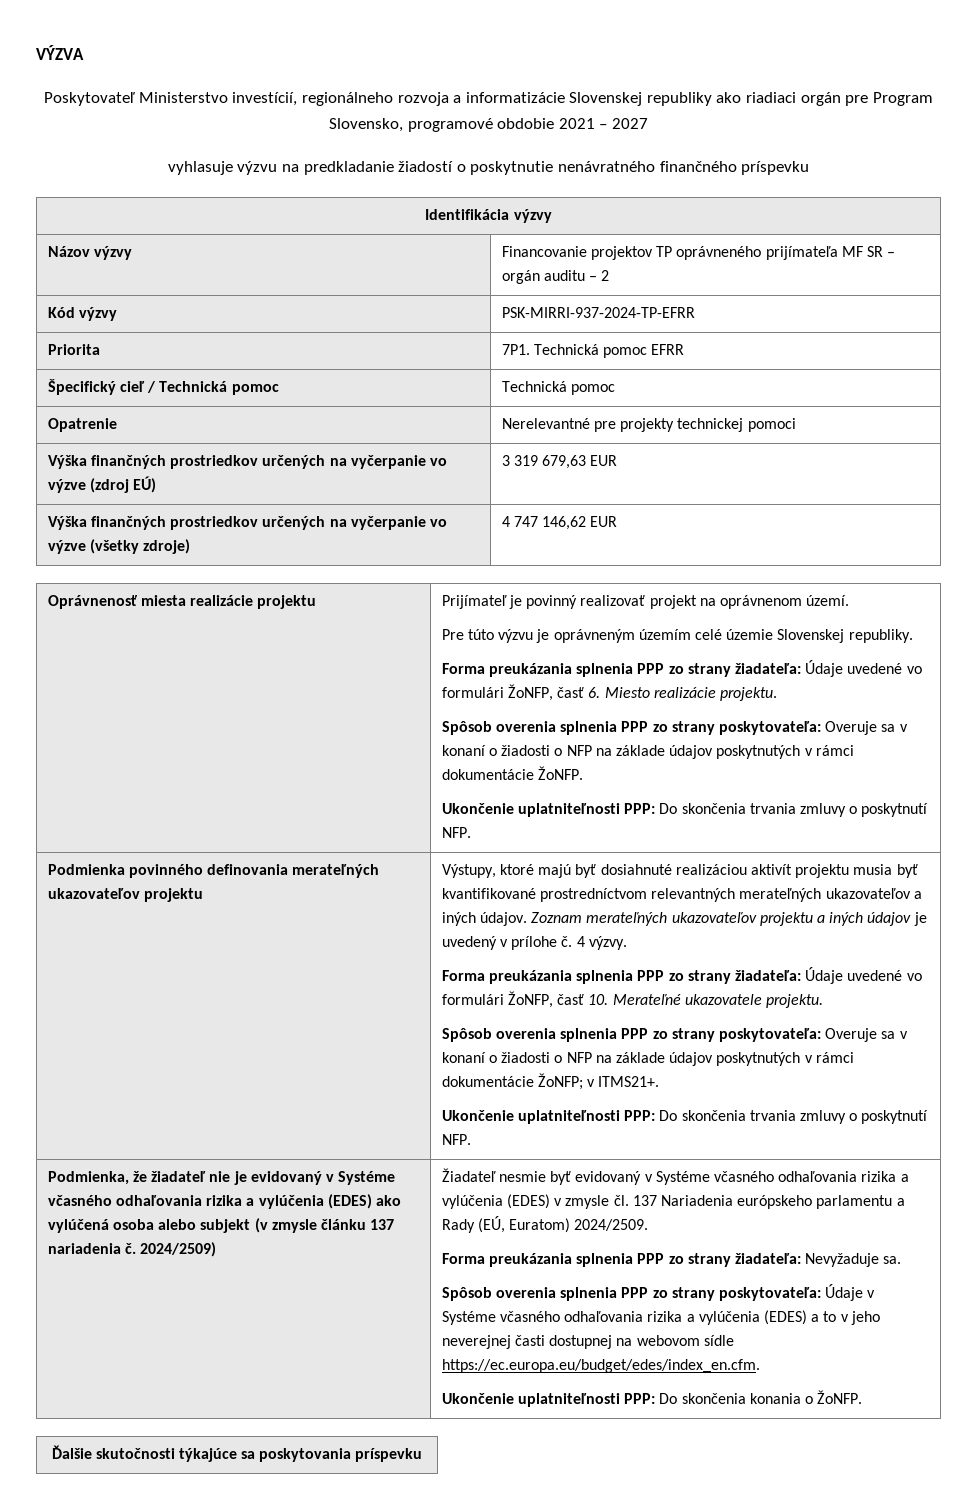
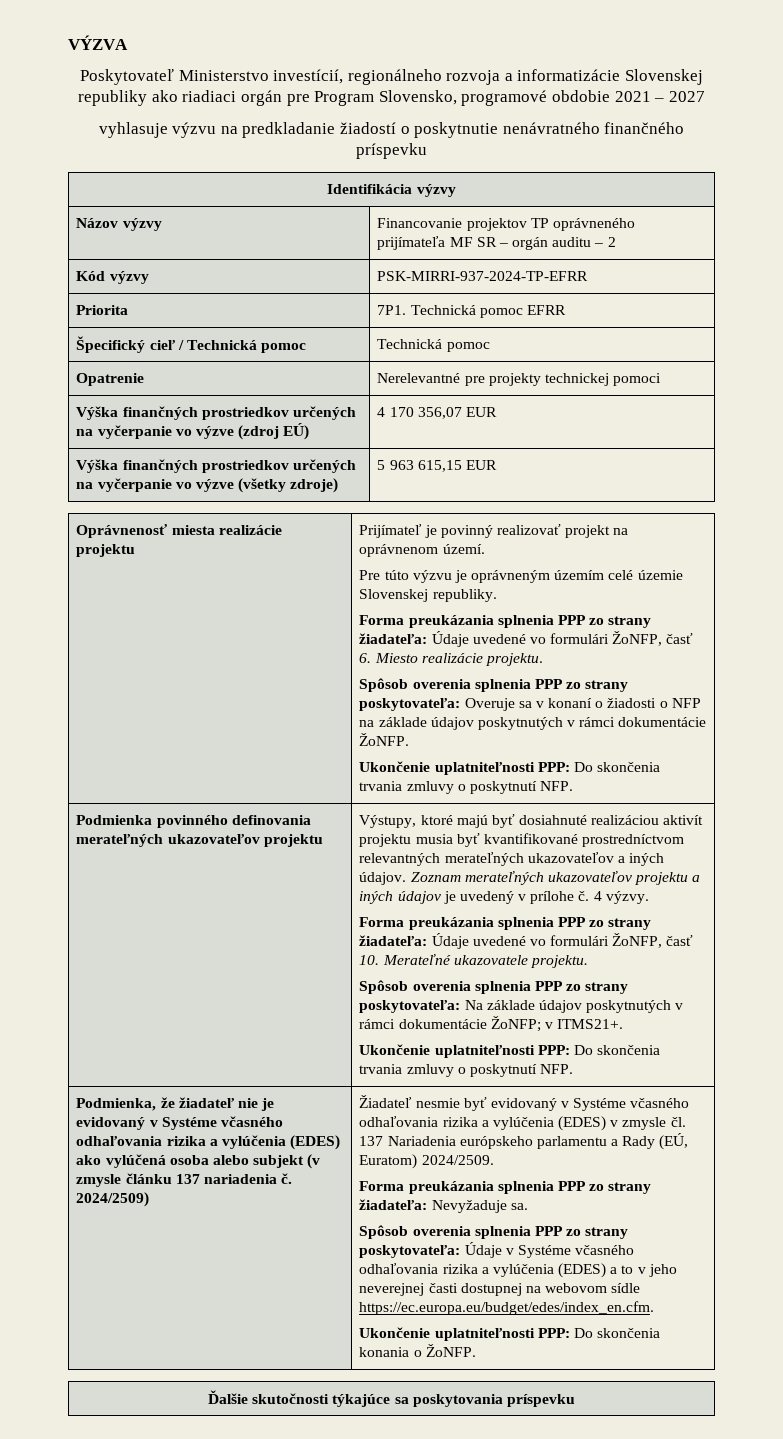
- Výška finančných prostriedkov určených na vyčerpanie vo výzve (zdroj EÚ) | 3 319 679,63 EUR
+ Výška finančných prostriedkov určených na vyčerpanie vo výzve (zdroj EÚ) | 4 170 356,07 EUR
- Výška finančných prostriedkov určených na vyčerpanie vo výzve (všetky zdroje) | 4 747 146,62 EUR
+ Výška finančných prostriedkov určených na vyčerpanie vo výzve (všetky zdroje) | 5 963 615,15 EUR
- Spôsob overenia splnenia PPP zo strany poskytovateľa: Overuje sa v konaní o žiadosti o NFP na základe údajov poskytnutých v rámci dokumentácie ŽoNFP; v ITMS21+.
+ Spôsob overenia splnenia PPP zo strany poskytovateľa: Na základe údajov poskytnutých v rámci dokumentácie ŽoNFP; v ITMS21+.

